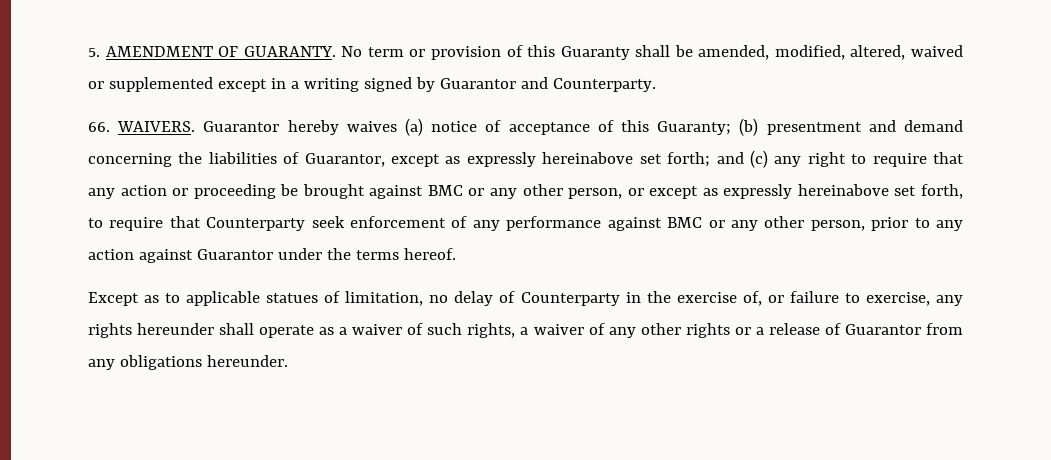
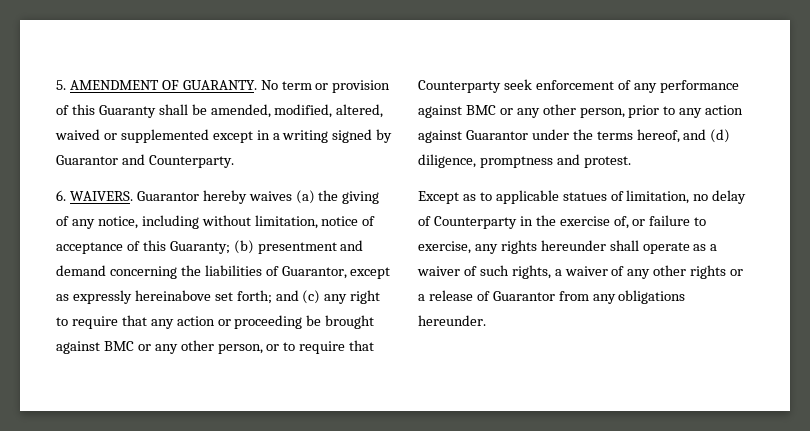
- 66. WAIVERS.
+ 6. WAIVERS.
- Guarantor hereby waives (a) notice of acceptance of this Guaranty;
+ Guarantor hereby waives (a) the giving of any notice, including without limitation, notice of acceptance of this Guaranty;
- and (c) any right to require that any action or proceeding be brought against BMC or any other person, or except as expressly hereinabove set forth, to require that Counterparty seek enforcement of any performance against BMC or any other person, prior to any action against Guarantor under the terms hereof.
+ and (c) any right to require that any action or proceeding be brought against BMC or any other person, or to require that Counterparty seek enforcement of any performance against BMC or any other person, prior to any action against Guarantor under the terms hereof, and (d) diligence, promptness and protest.

